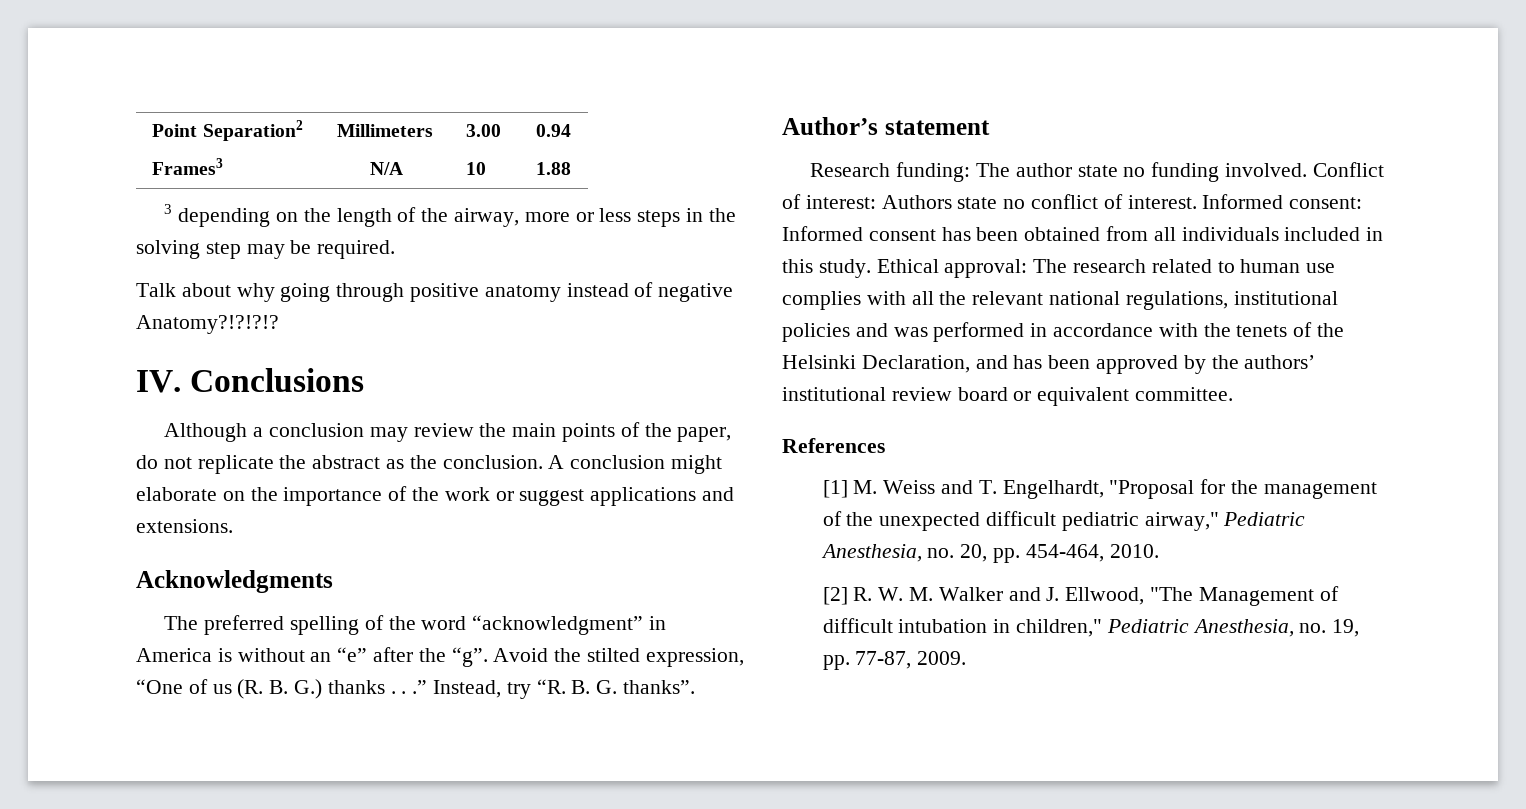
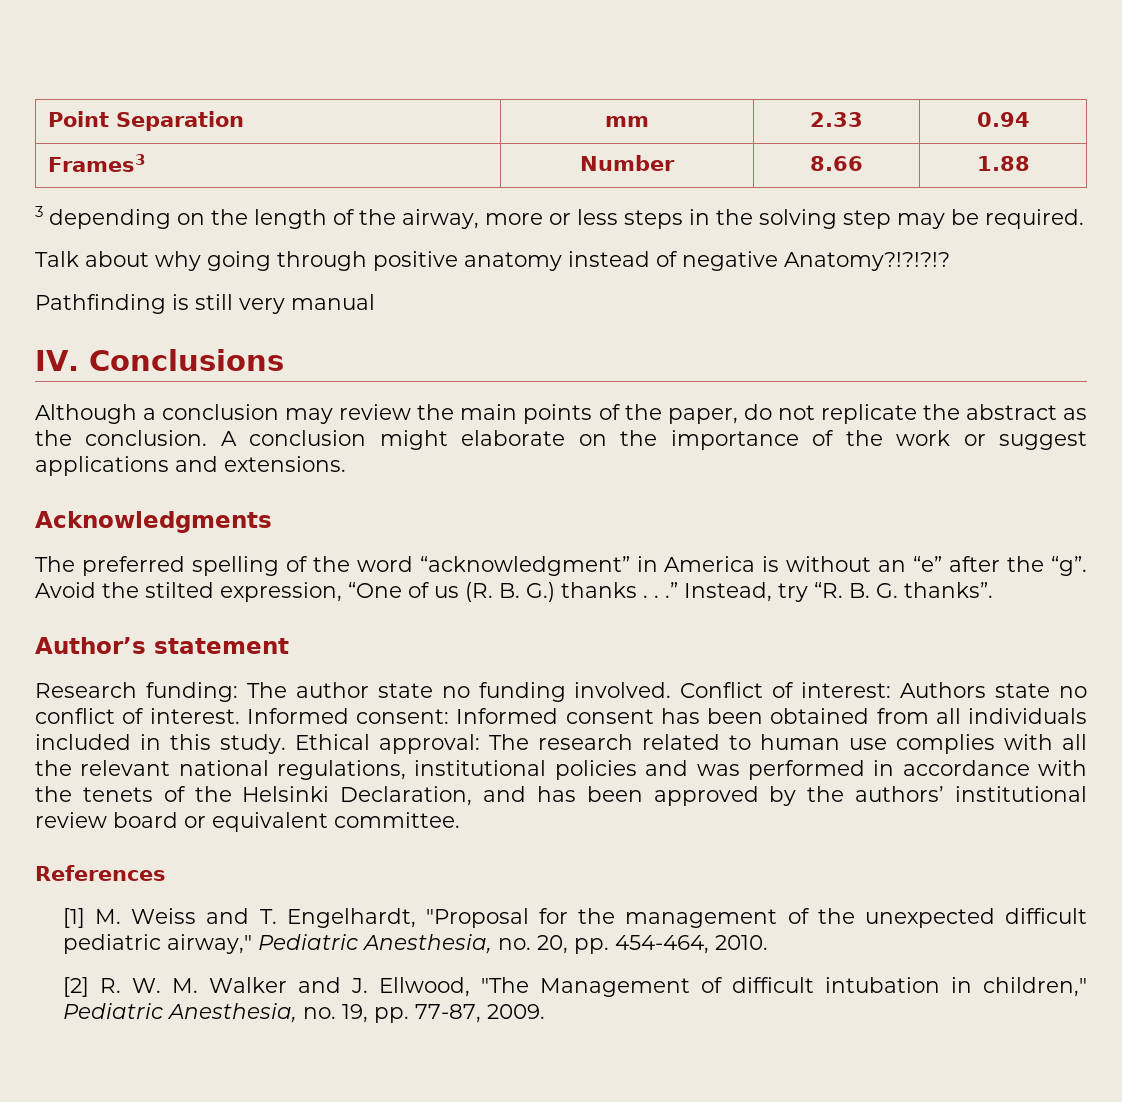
- Point Separation2 | Millimeters | 3.00 | 0.94
+ Point Separation | mm | 2.33 | 0.94
- Frames3 | N/A | 10 | 1.88
+ Frames3 | Number | 8.66 | 1.88
+ Pathfinding is still very manual

